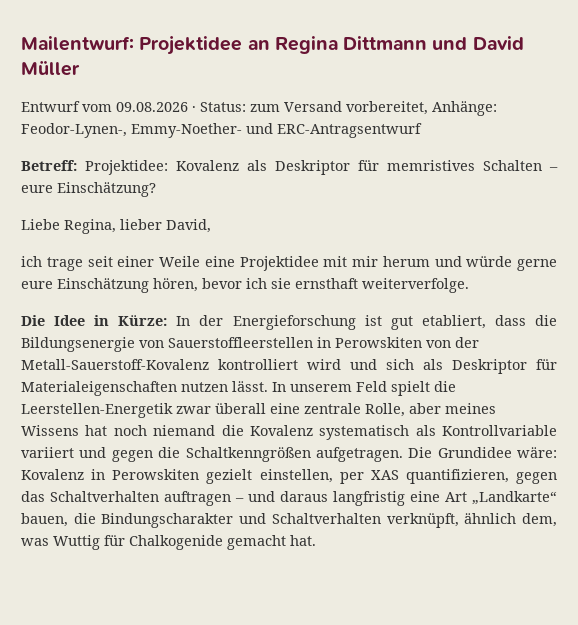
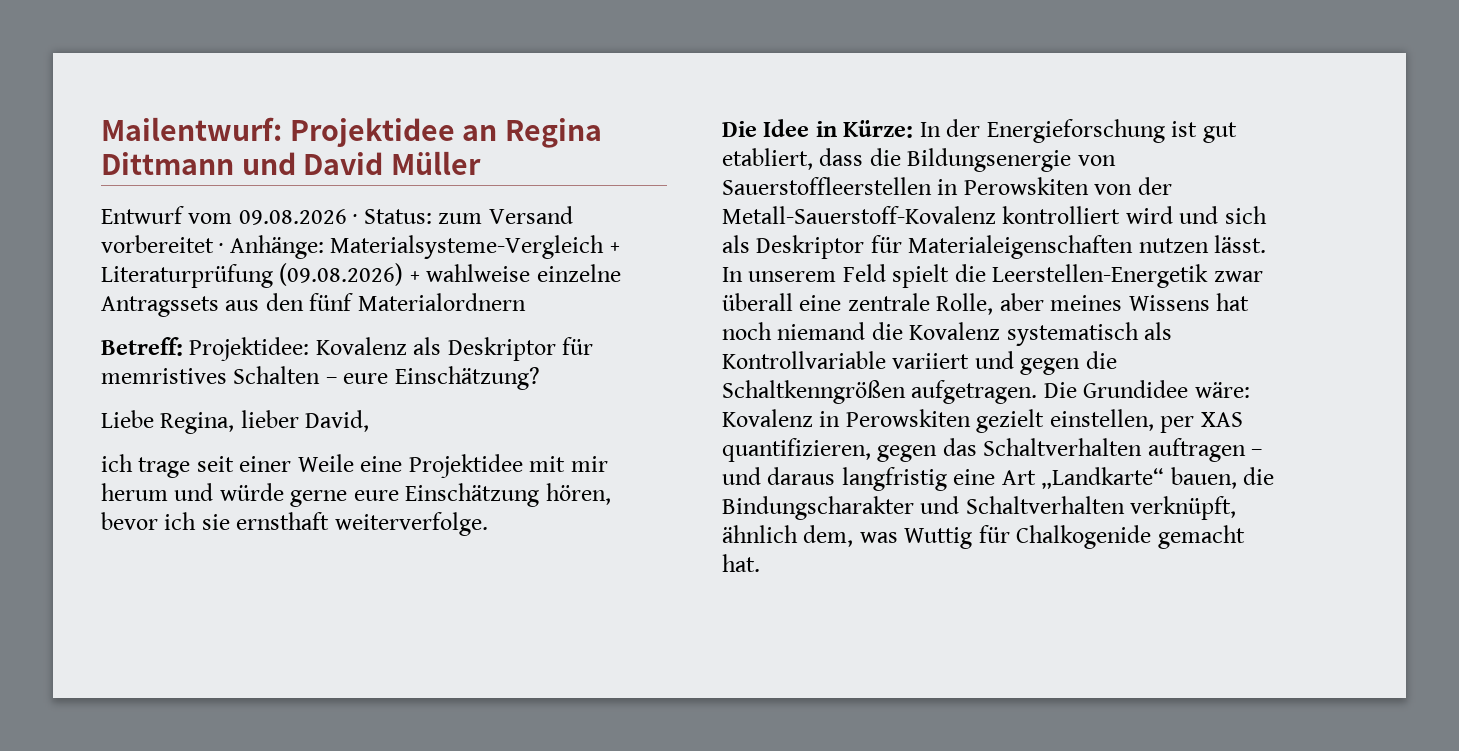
- Entwurf vom 09.08.2026 · Status: zum Versand vorbereitet, Anhänge: Feodor-Lynen-, Emmy-Noether- und ERC-Antragsentwurf
+ Entwurf vom 09.08.2026 · Status: zum Versand vorbereitet · Anhänge: Materialsysteme-Vergleich + Literaturprüfung (09.08.2026) + wahlweise einzelne Antragssets aus den fünf Materialordnern

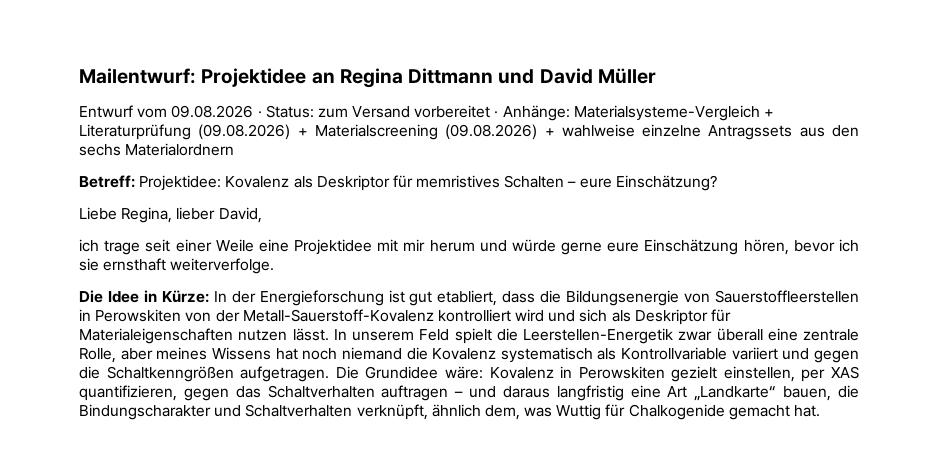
- Entwurf vom 09.08.2026 · Status: zum Versand vorbereitet · Anhänge: Materialsysteme-Vergleich + Literaturprüfung (09.08.2026) + wahlweise einzelne Antragssets aus den fünf Materialordnern
+ Entwurf vom 09.08.2026 · Status: zum Versand vorbereitet · Anhänge: Materialsysteme-Vergleich + Literaturprüfung (09.08.2026) + Materialscreening (09.08.2026) + wahlweise einzelne Antragssets aus den sechs Materialordnern

